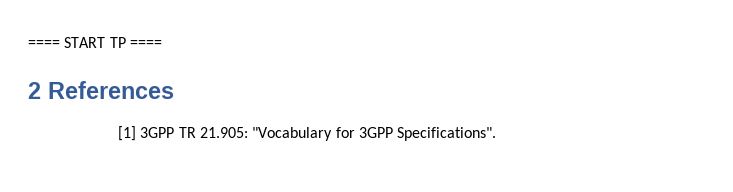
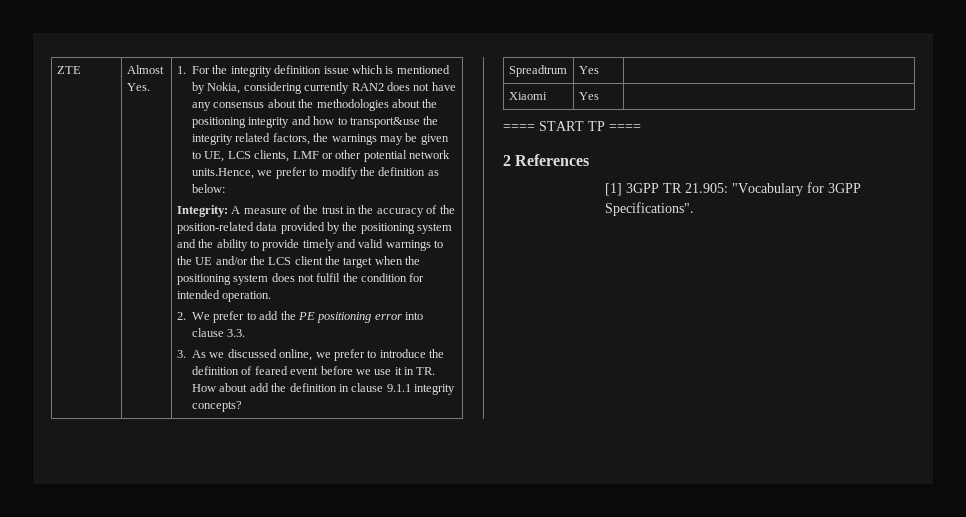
+ ZTE | Almost Yes. | 1. For the integrity definition issue which is mentioned by Nokia, considering currently RAN2 does not have any consensus about the methodologies about the positioning integrity and how to transport&use the integrity related factors, the warnings may be given to UE, LCS clients, LMF or other potential network units.Hence, we prefer to modify the definition as below:
+ Integrity: A measure of the trust in the accuracy of the position-related data provided by the positioning system and the ability to provide timely and valid warnings to the UE and/or the LCS client the target when the positioning system does not fulfil the condition for intended operation.
+ 2. We prefer to add the PE positioning error into clause 3.3.
+ 3. As we discussed online, we prefer to introduce the definition of feared event before we use it in TR. How about add the definition in clause 9.1.1 integrity concepts?
+ Spreadtrum | Yes |
+ Xiaomi | Yes |

